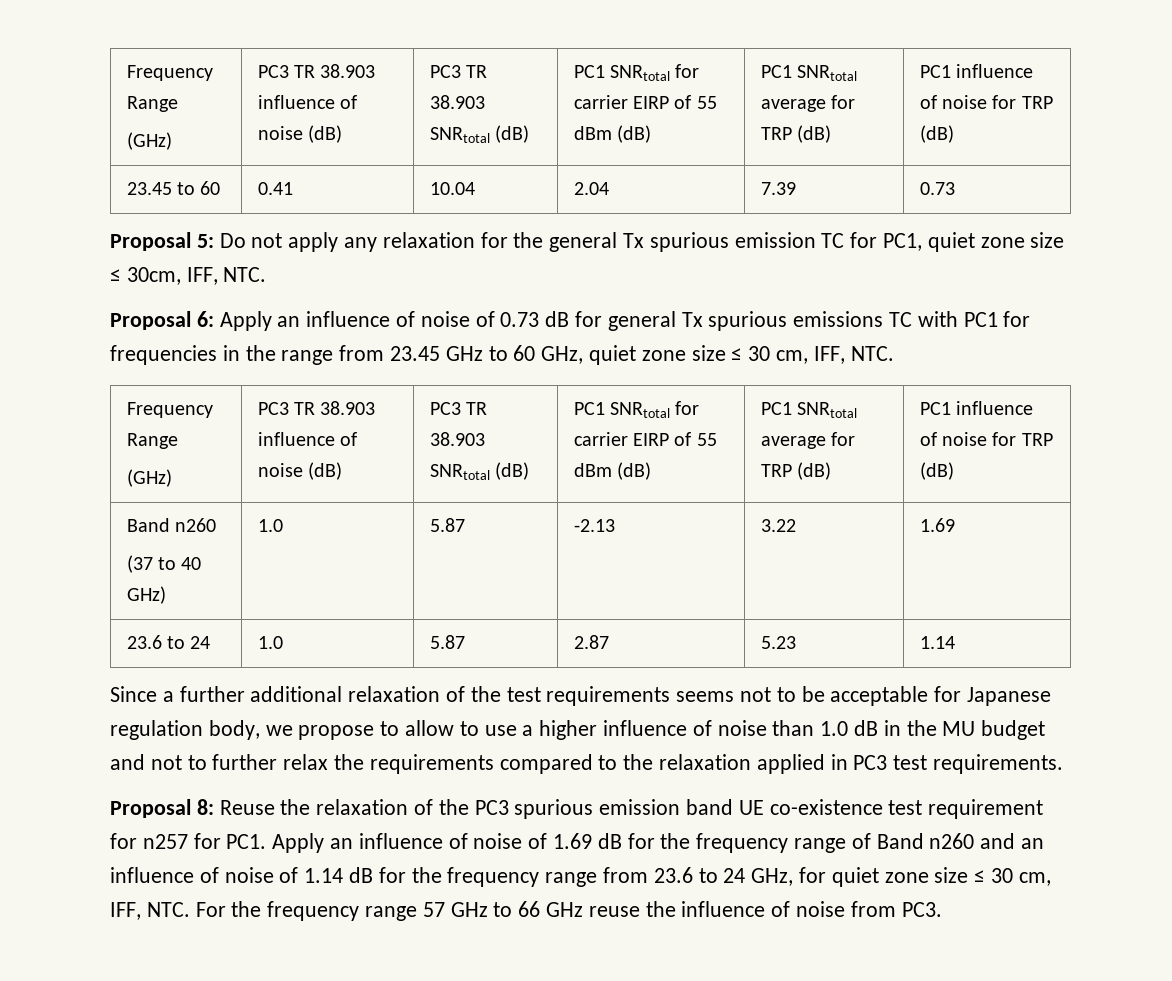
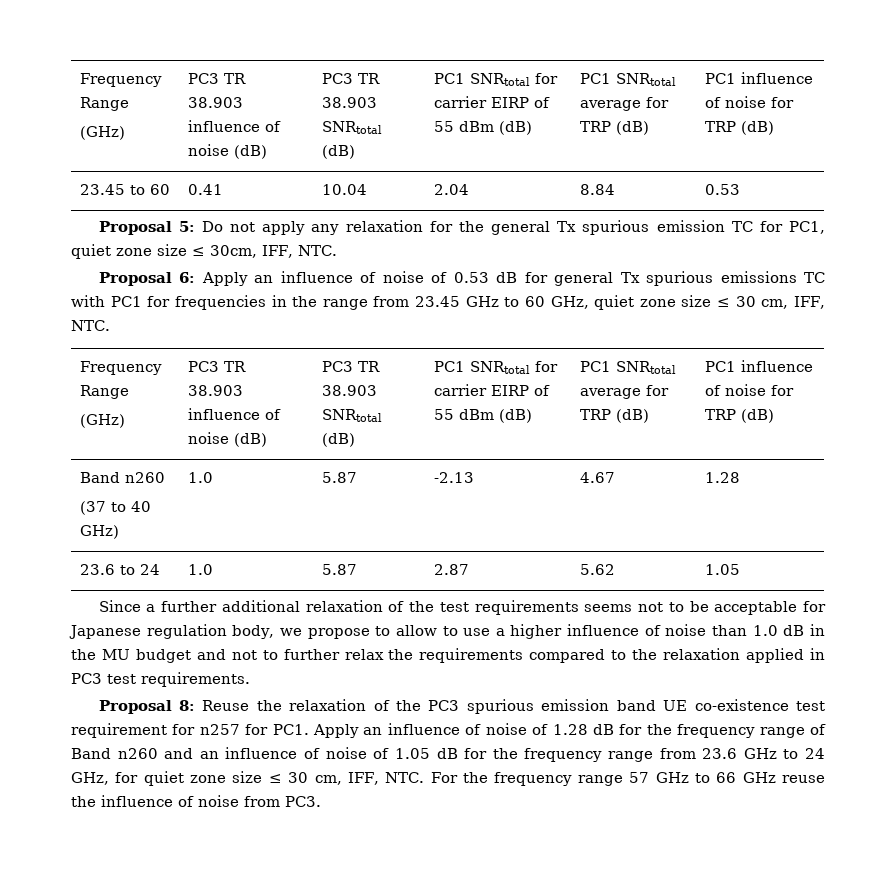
- 23.45 to 60 | 0.41 | 10.04 | 2.04 | 7.39 | 0.73
+ 23.45 to 60 | 0.41 | 10.04 | 2.04 | 8.84 | 0.53
- Proposal 6: Apply an influence of noise of 0.73 dB for general Tx spurious emissions TC with PC1 for frequencies in the range from 23.45 GHz to 60 GHz, quiet zone size ≤ 30 cm, IFF, NTC.
+ Proposal 6: Apply an influence of noise of 0.53 dB for general Tx spurious emissions TC with PC1 for frequencies in the range from 23.45 GHz to 60 GHz, quiet zone size ≤ 30 cm, IFF, NTC.
  Frequency Range
  (GHz) | PC3 TR 38.903 influence of noise (dB) | PC3 TR 38.903 SNRtotal (dB) | PC1 SNRtotal for carrier EIRP of 55 dBm (dB) | PC1 SNRtotal average for TRP (dB) | PC1 influence of noise for TRP (dB)
  Band n260
- (37 to 40 GHz) | 1.0 | 5.87 | -2.13 | 3.22 | 1.69
+ (37 to 40 GHz) | 1.0 | 5.87 | -2.13 | 4.67 | 1.28
- 23.6 to 24 | 1.0 | 5.87 | 2.87 | 5.23 | 1.14
+ 23.6 to 24 | 1.0 | 5.87 | 2.87 | 5.62 | 1.05
- Reuse the relaxation of the PC3 spurious emission band UE co-existence test requirement for n257 for PC1. Apply an influence of noise of 1.69 dB for the frequency range of Band n260 and an influence of noise of 1.14 dB for the frequency range from 23.6 to 24 GHz, for quiet zone size ≤ 30 cm, IFF, NTC. For the frequency range 57 GHz to 66 GHz reuse the influence of noise from PC3.
+ Reuse the relaxation of the PC3 spurious emission band UE co-existence test requirement for n257 for PC1. Apply an influence of noise of 1.28 dB for the frequency range of Band n260 and an influence of noise of 1.05 dB for the frequency range from 23.6 GHz to 24 GHz, for quiet zone size ≤ 30 cm, IFF, NTC. For the frequency range 57 GHz to 66 GHz reuse the influence of noise from PC3.

